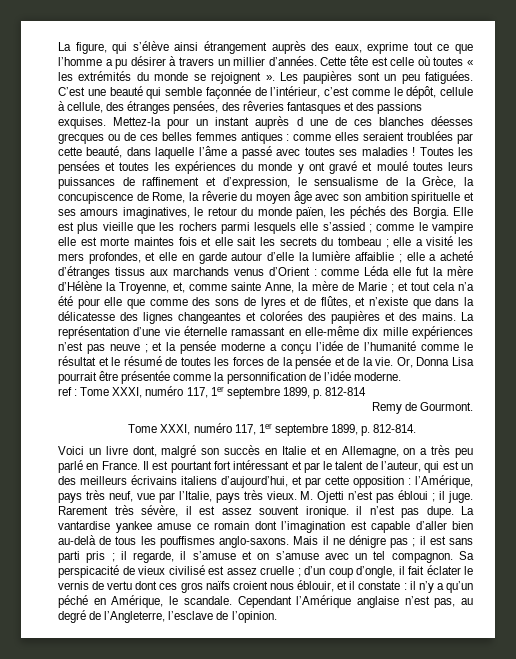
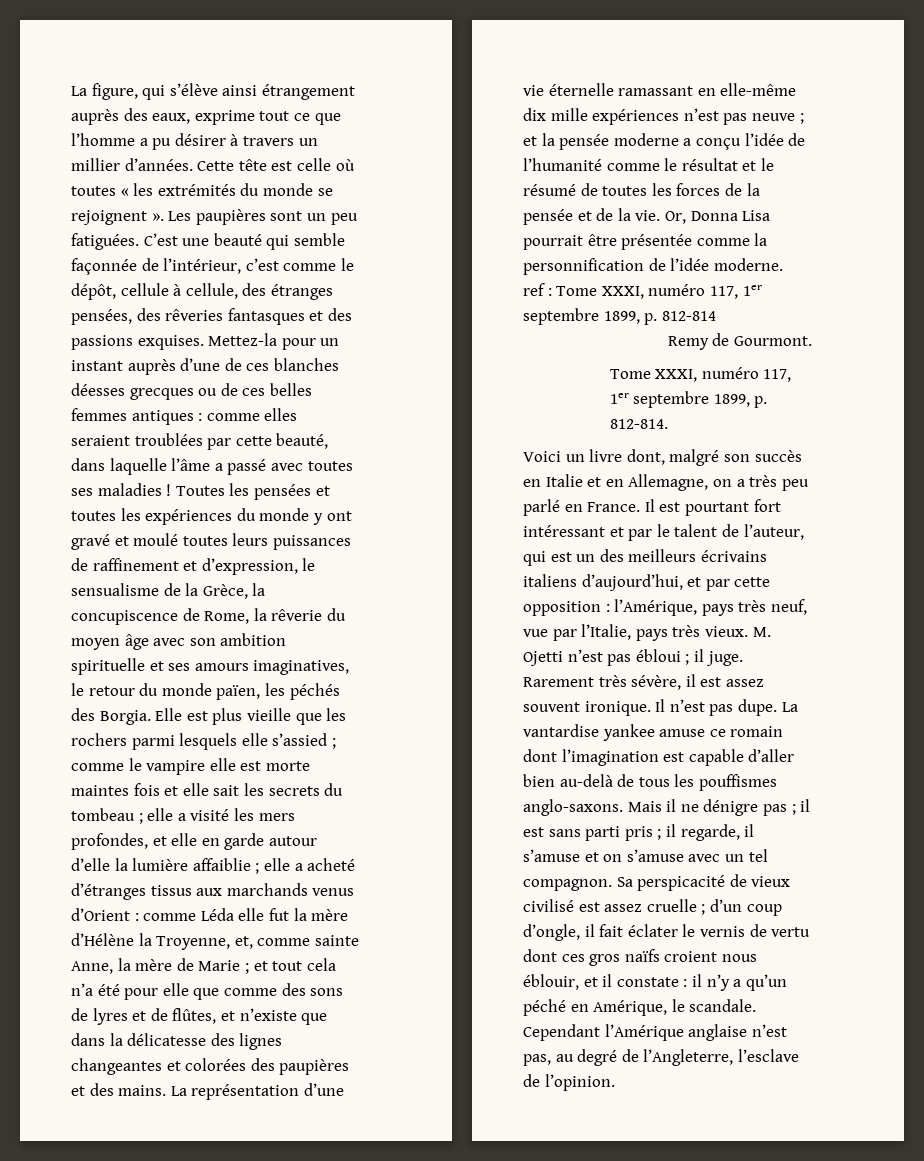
- Mettez-la pour un instant auprès d une de ces blanches déesses grecques ou de ces belles femmes antiques : comme elles seraient troublées par cette beauté, dans laquelle l’âme a passé avec toutes ses maladies !
+ Mettez-la pour un instant auprès d’une de ces blanches déesses grecques ou de ces belles femmes antiques : comme elles seraient troublées par cette beauté, dans laquelle l’âme a passé avec toutes ses maladies !
- Rarement très sévère, il est assez souvent ironique. il n’est pas dupe.
+ Rarement très sévère, il est assez souvent ironique. Il n’est pas dupe.

